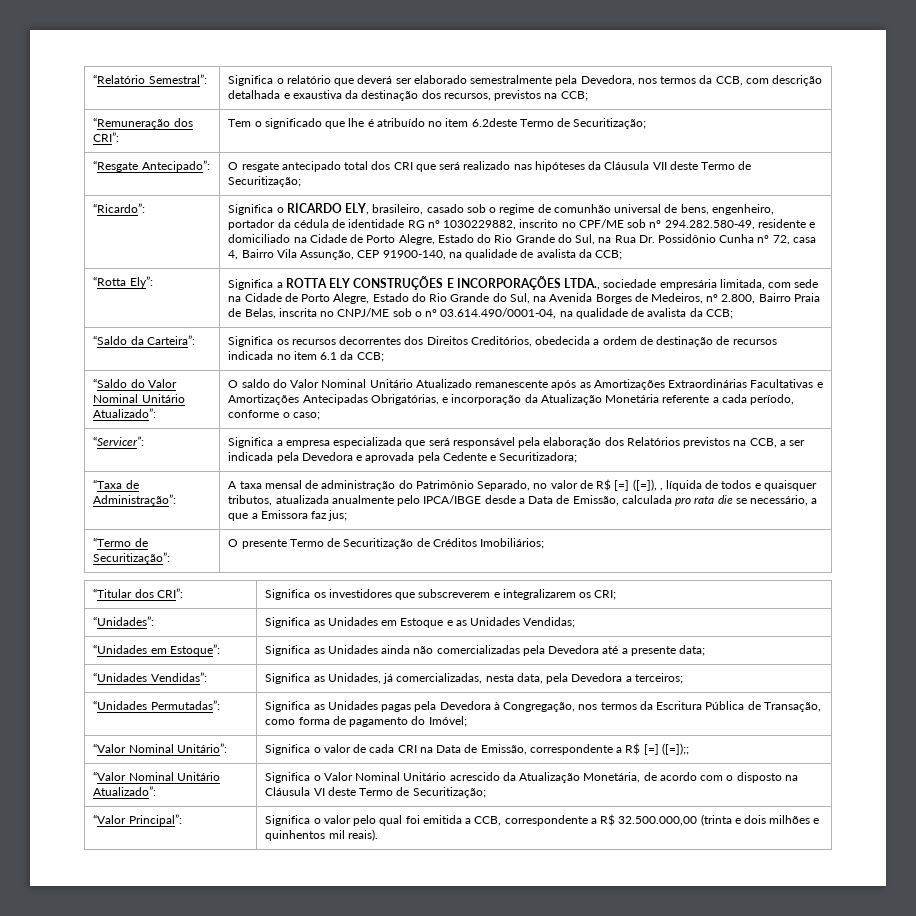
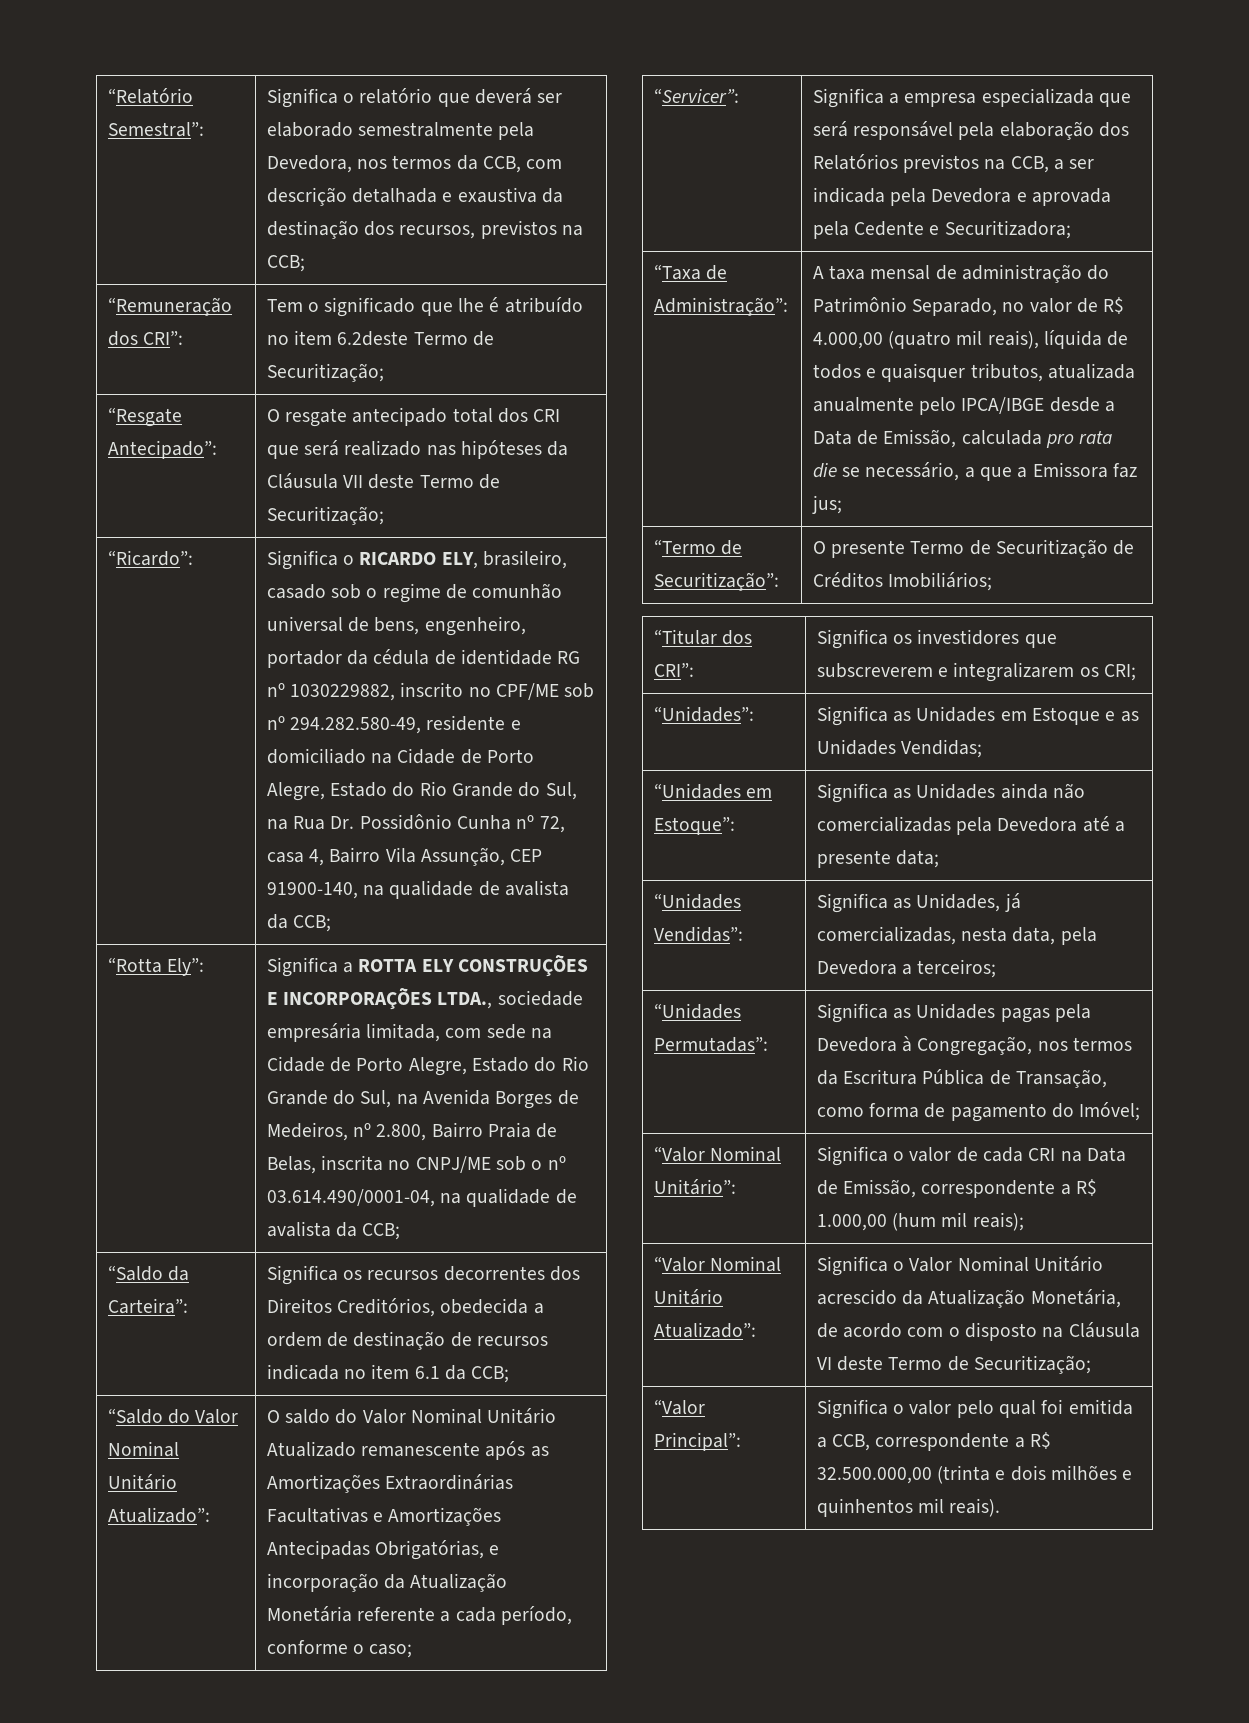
- A taxa mensal de administração do Patrimônio Separado, no valor de R$ [=] ([=]), , líquida de todos e quaisquer tributos, atualizada anualmente pelo IPCA/IBGE desde a Data de Emissão, calculada pro rata die se necessário, a que a Emissora faz jus;
+ A taxa mensal de administração do Patrimônio Separado, no valor de R$ 4.000,00 (quatro mil reais), líquida de todos e quaisquer tributos, atualizada anualmente pelo IPCA/IBGE desde a Data de Emissão, calculada pro rata die se necessário, a que a Emissora faz jus;
- “Valor Nominal Unitário”: | Significa o valor de cada CRI na Data de Emissão, correspondente a R$ [=] ([=]);;
+ “Valor Nominal Unitário”: | Significa o valor de cada CRI na Data de Emissão, correspondente a R$ 1.000,00 (hum mil reais);

